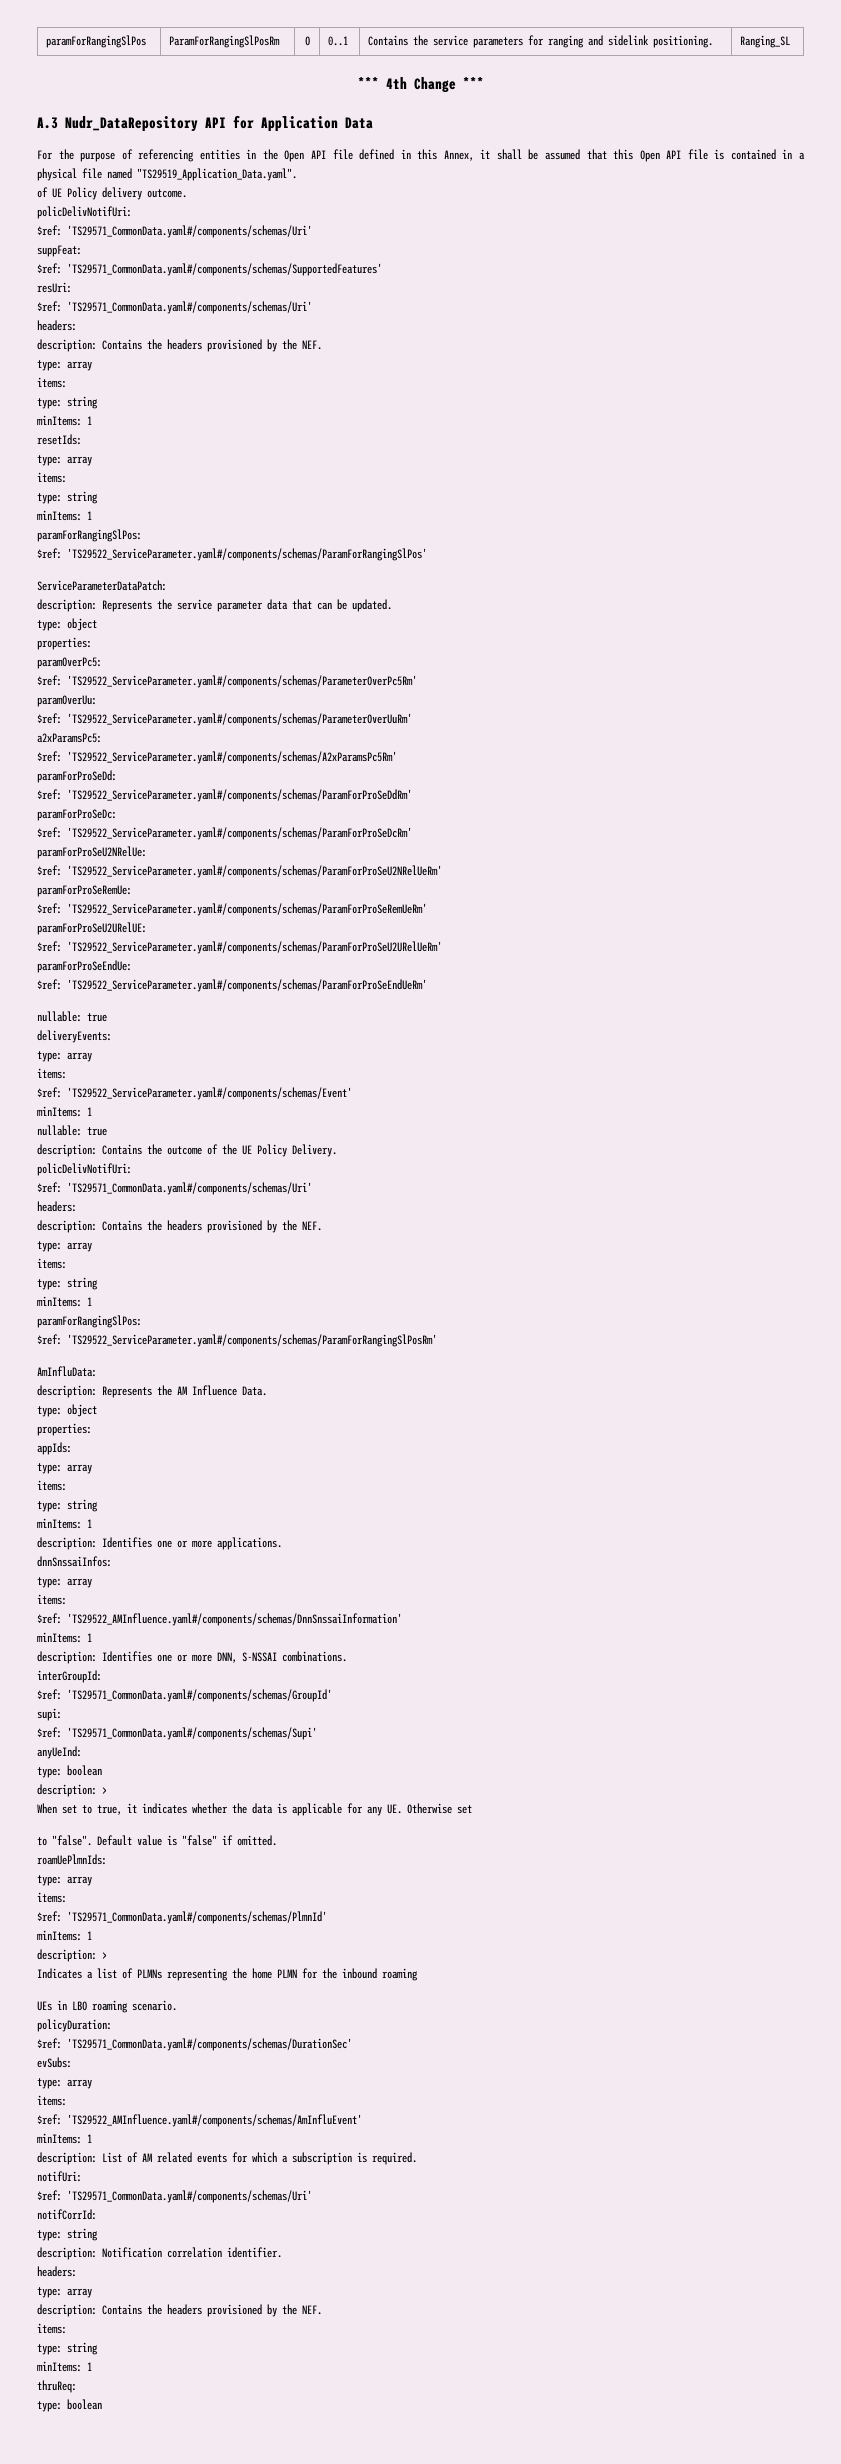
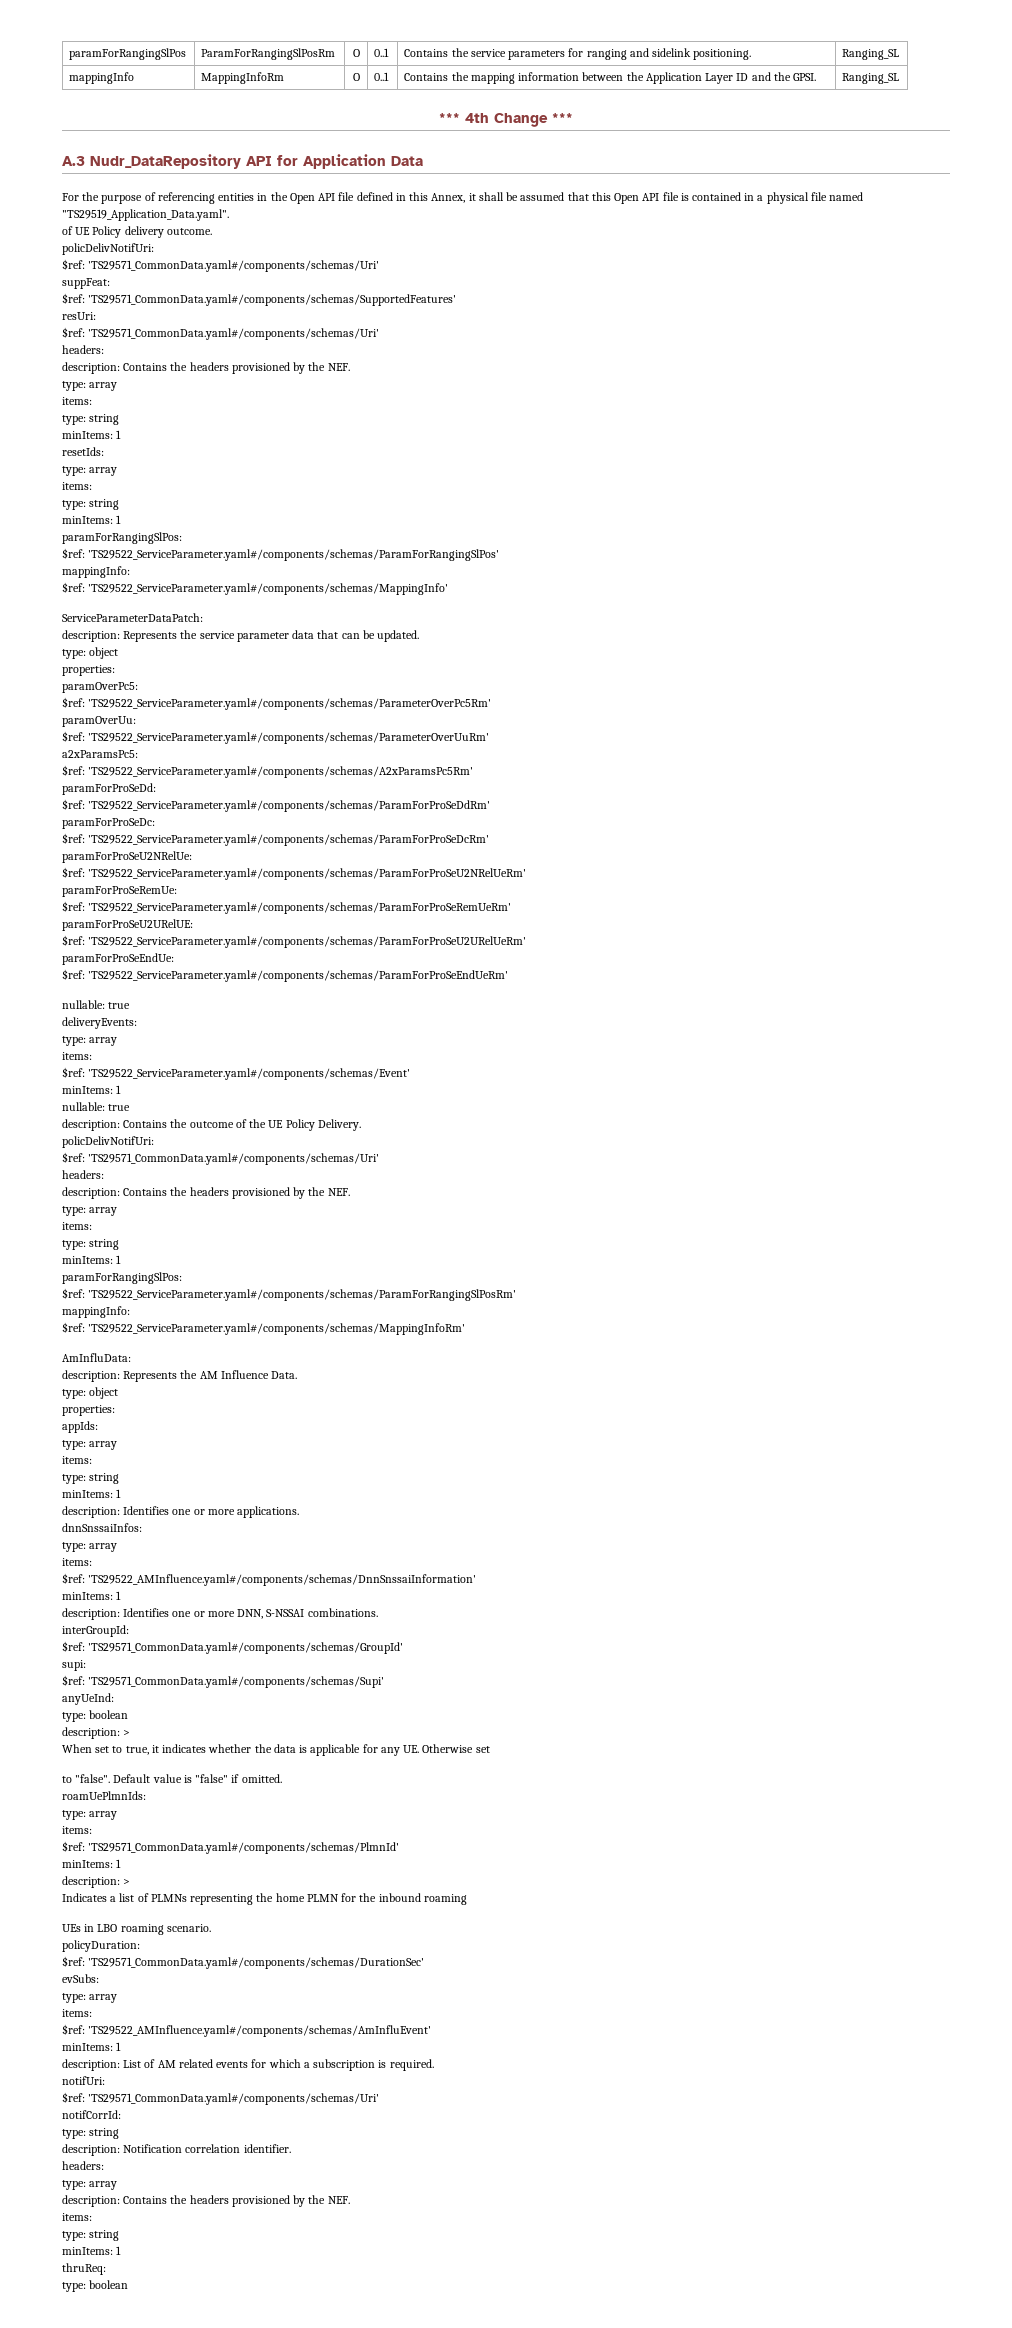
+ mappingInfo | MappingInfoRm | O | 0..1 | Contains the mapping information between the Application Layer ID and the GPSI. | Ranging_SL
  $ref: 'TS29522_ServiceParameter.yaml#/components/schemas/ParamForRangingSlPos'
+ mappingInfo:
+ $ref: 'TS29522_ServiceParameter.yaml#/components/schemas/MappingInfo'
  $ref: 'TS29522_ServiceParameter.yaml#/components/schemas/ParamForRangingSlPosRm'
+ mappingInfo:
+ $ref: 'TS29522_ServiceParameter.yaml#/components/schemas/MappingInfoRm'

